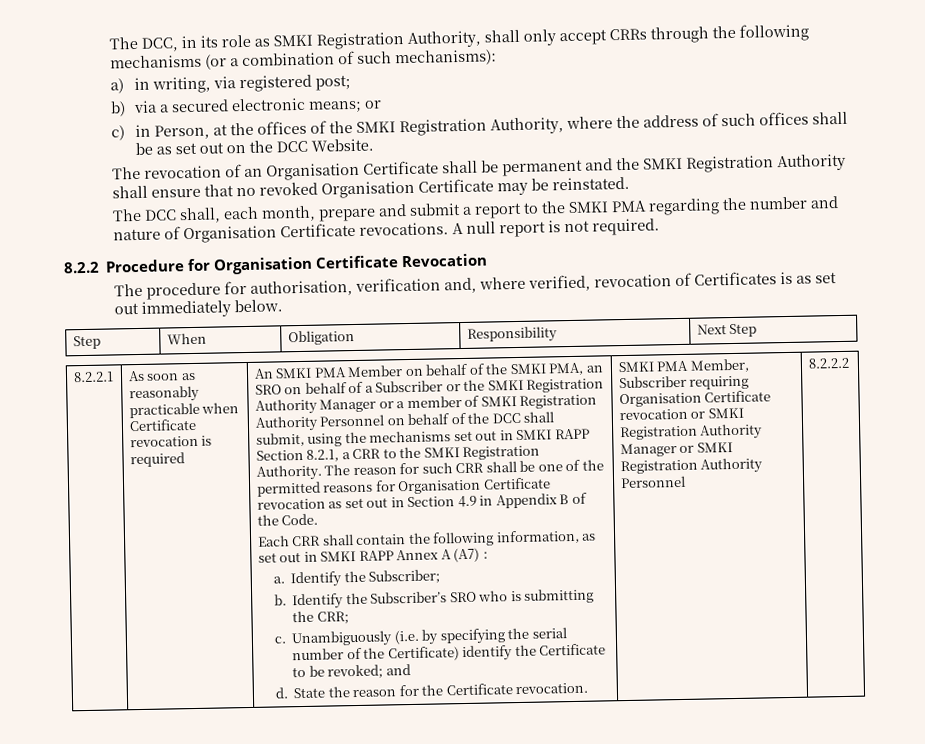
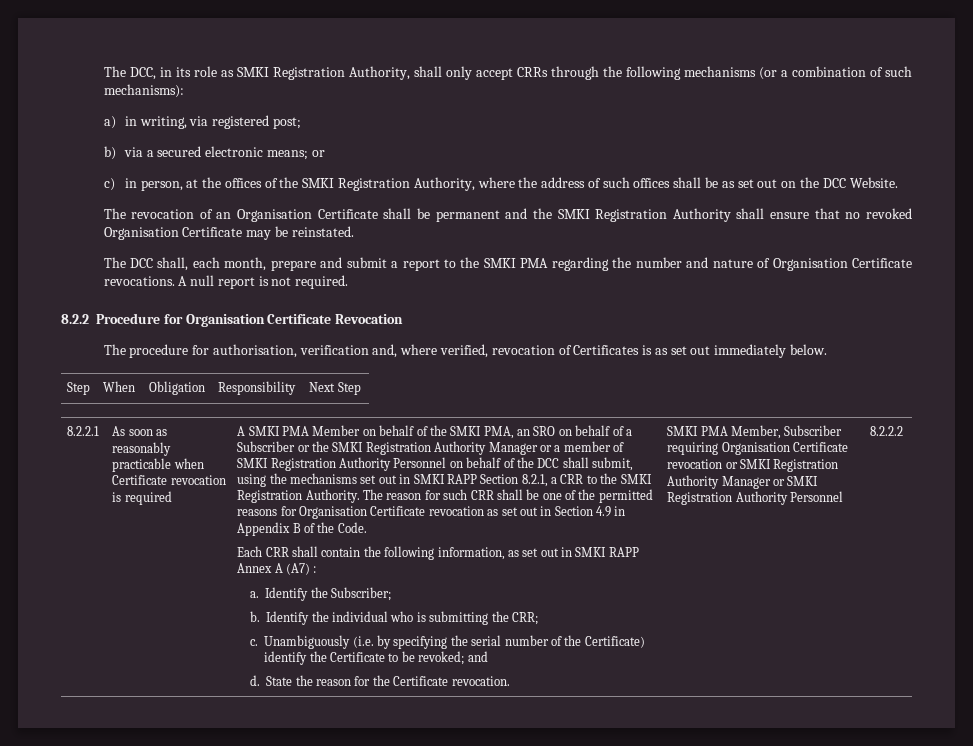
- c) in Person, at the offices of the SMKI Registration Authority, where the address of such offices shall be as set out on the DCC Website.
+ c) in person, at the offices of the SMKI Registration Authority, where the address of such offices shall be as set out on the DCC Website.
- An SMKI PMA Member on behalf of the SMKI PMA, an SRO on behalf of a Subscriber or the SMKI Registration Authority Manager or a member of SMKI Registration Authority Personnel on behalf of the DCC shall submit, using the mechanisms set out in SMKI RAPP Section 8.2.1, a CRR to the SMKI Registration Authority.
+ A SMKI PMA Member on behalf of the SMKI PMA, an SRO on behalf of a Subscriber or the SMKI Registration Authority Manager or a member of SMKI Registration Authority Personnel on behalf of the DCC shall submit, using the mechanisms set out in SMKI RAPP Section 8.2.1, a CRR to the SMKI Registration Authority.
- Identify the Subscriber’s SRO who is submitting the CRR;
+ Identify the individual who is submitting the CRR;

